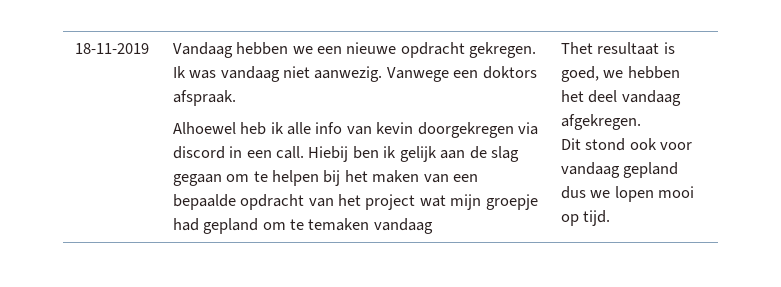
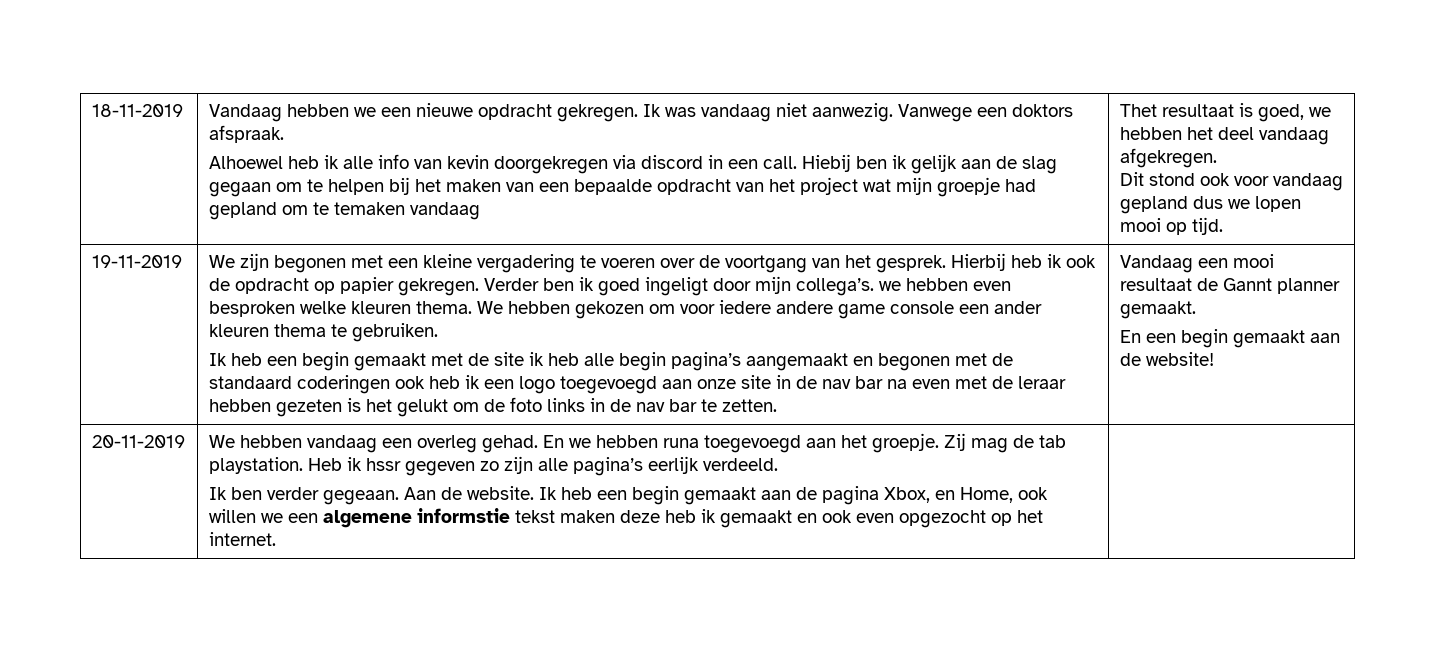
+ 19-11-2019 | We zijn begonen met een kleine vergadering te voeren over de voortgang van het gesprek. Hierbij heb ik ook de opdracht op papier gekregen. Verder ben ik goed ingeligt door mijn collega’s. we hebben even besproken welke kleuren thema. We hebben gekozen om voor iedere andere game console een ander kleuren thema te gebruiken.
+ Ik heb een begin gemaakt met de site ik heb alle begin pagina’s aangemaakt en begonen met de standaard coderingen ook heb ik een logo toegevoegd aan onze site in de nav bar na even met de leraar hebben gezeten is het gelukt om de foto links in de nav bar te zetten. | Vandaag een mooi resultaat de Gannt planner gemaakt.
+ En een begin gemaakt aan de website!
+ 20-11-2019 | We hebben vandaag een overleg gehad. En we hebben runa toegevoegd aan het groepje. Zij mag de tab playstation. Heb ik hssr gegeven zo zijn alle pagina’s eerlijk verdeeld.
+ Ik ben verder gegeaan. Aan de website. Ik heb een begin gemaakt aan de pagina Xbox, en Home, ook willen we een algemene informstie tekst maken deze heb ik gemaakt en ook even opgezocht op het internet.

